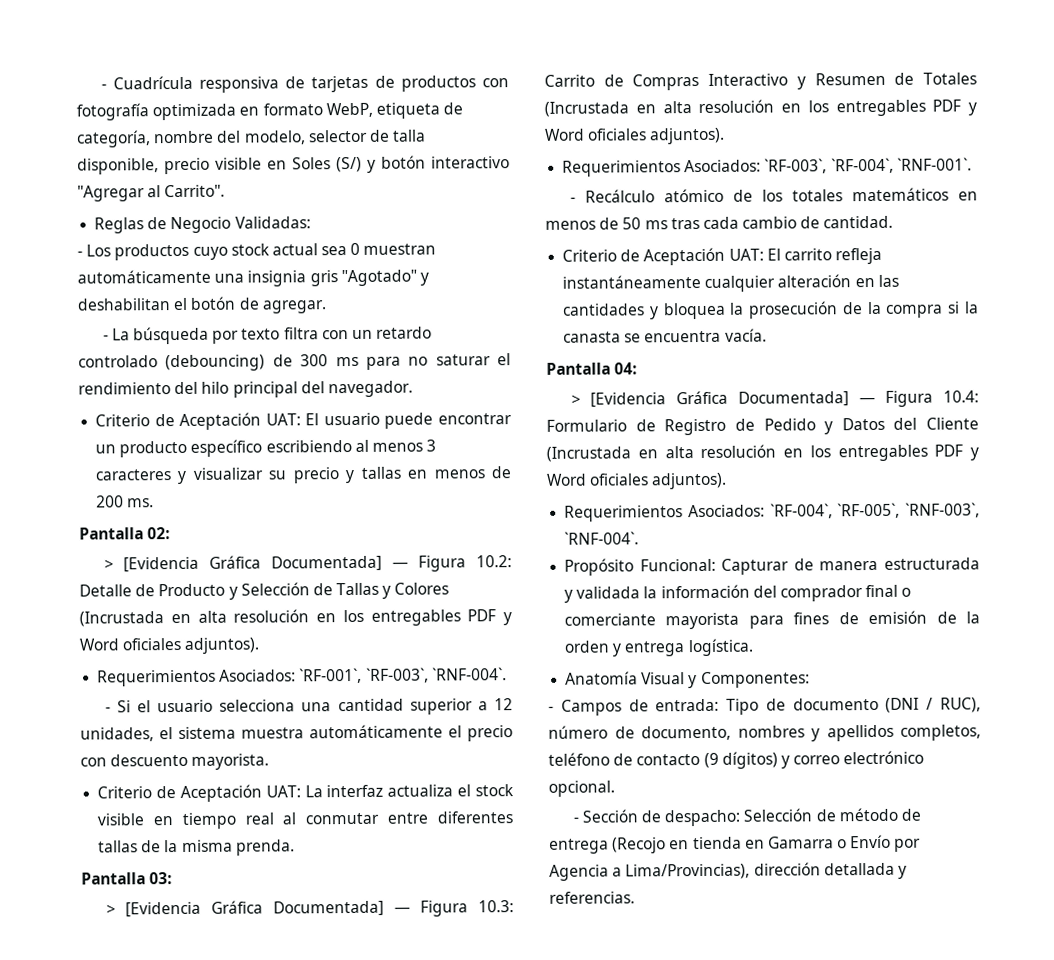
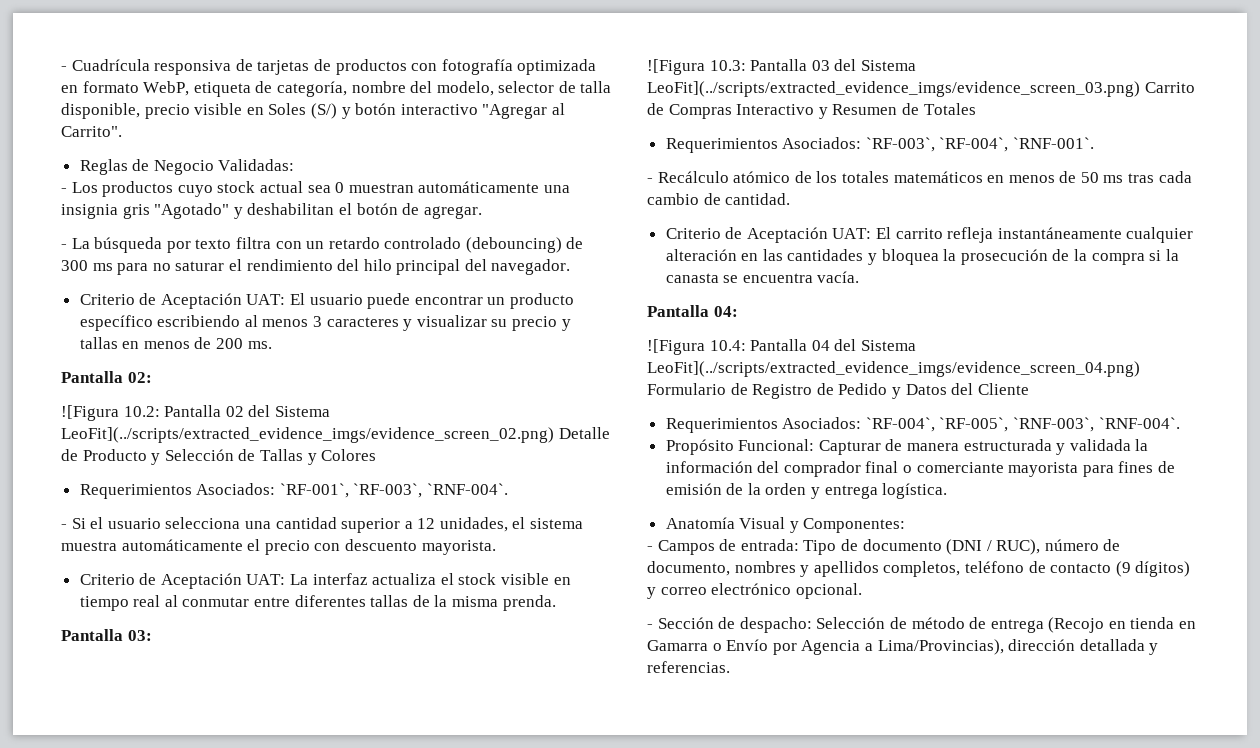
- > [Evidencia Gráfica Documentada] — Figura 10.2: Detalle de Producto y Selección de Tallas y Colores (Incrustada en alta resolución en los entregables PDF y Word oficiales adjuntos).
+ ![Figura 10.2: Pantalla 02 del Sistema LeoFit](../scripts/extracted_evidence_imgs/evidence_screen_02.png) Detalle de Producto y Selección de Tallas y Colores
- > [Evidencia Gráfica Documentada] — Figura 10.3: Carrito de Compras Interactivo y Resumen de Totales (Incrustada en alta resolución en los entregables PDF y Word oficiales adjuntos).
+ ![Figura 10.3: Pantalla 03 del Sistema LeoFit](../scripts/extracted_evidence_imgs/evidence_screen_03.png) Carrito de Compras Interactivo y Resumen de Totales
- > [Evidencia Gráfica Documentada] — Figura 10.4: Formulario de Registro de Pedido y Datos del Cliente (Incrustada en alta resolución en los entregables PDF y Word oficiales adjuntos).
+ ![Figura 10.4: Pantalla 04 del Sistema LeoFit](../scripts/extracted_evidence_imgs/evidence_screen_04.png) Formulario de Registro de Pedido y Datos del Cliente

